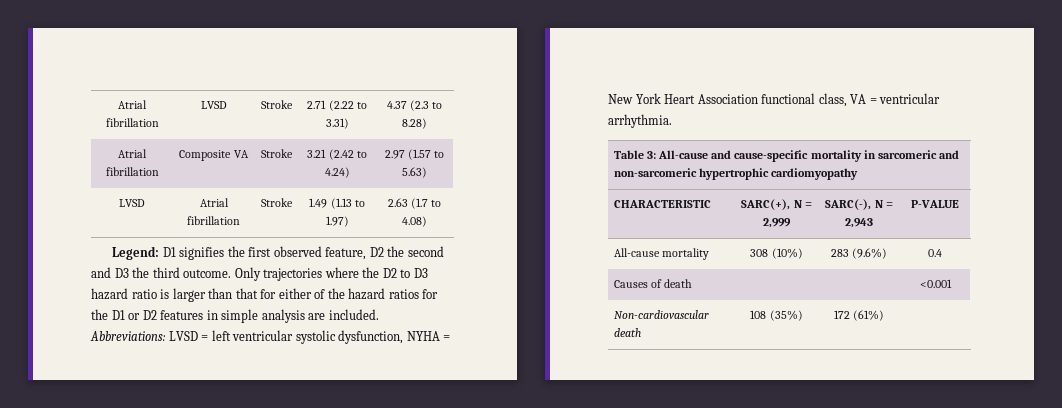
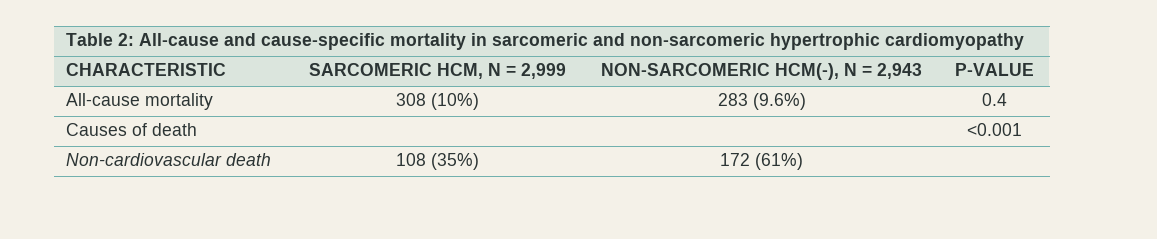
- Atrial fibrillation | LVSD | Stroke | 2.71 (2.22 to 3.31) | 4.37 (2.3 to 8.28)
- Atrial fibrillation | Composite VA | Stroke | 3.21 (2.42 to 4.24) | 2.97 (1.57 to 5.63)
- LVSD | Atrial fibrillation | Stroke | 1.49 (1.13 to 1.97) | 2.63 (1.7 to 4.08)
- Legend: D1 signifies the first observed feature, D2 the second and D3 the third outcome. Only trajectories where the D2 to D3 hazard ratio is larger than that for either of the hazard ratios for the D1 or D2 features in simple analysis are included. Abbreviations: LVSD = left ventricular systolic dysfunction, NYHA = New York Heart Association functional class, VA = ventricular arrhythmia.
- Table 3: All-cause and cause-specific mortality in sarcomeric and non-sarcomeric hypertrophic cardiomyopathy
+ Table 2: All-cause and cause-specific mortality in sarcomeric and non-sarcomeric hypertrophic cardiomyopathy
- CHARACTERISTIC | SARC(+), N = 2,999 | SARC(-), N = 2,943 | P-VALUE
+ CHARACTERISTIC | SARCOMERIC HCM, N = 2,999 | NON-SARCOMERIC HCM(-), N = 2,943 | P-VALUE

